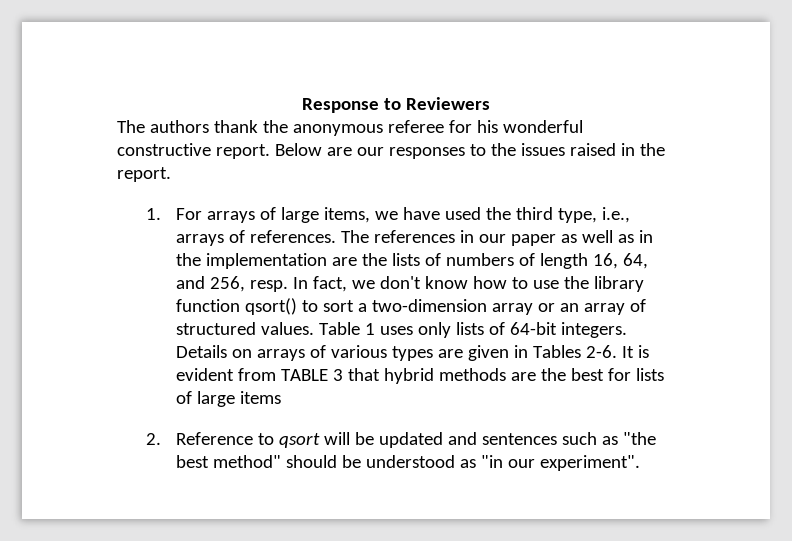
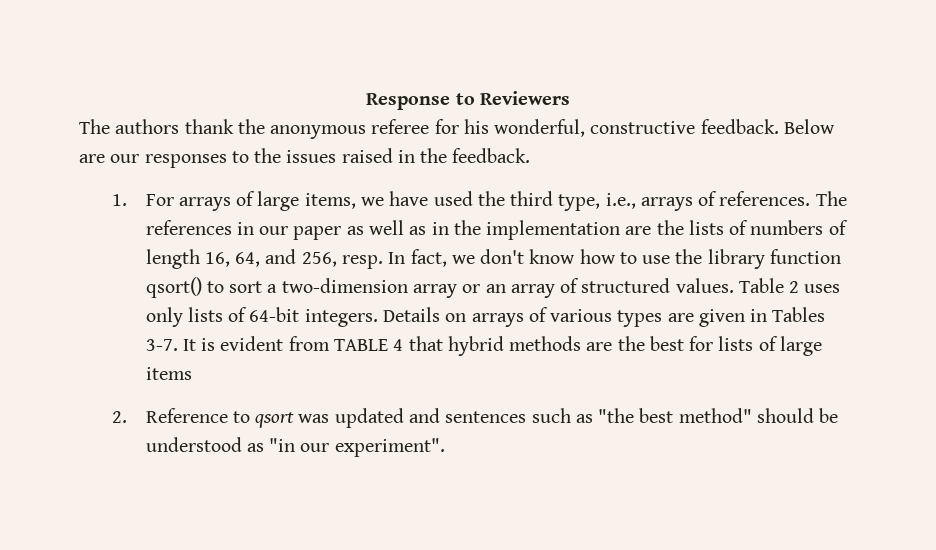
- The authors thank the anonymous referee for his wonderful constructive report.
+ The authors thank the anonymous referee for his wonderful, constructive feedback.
- Below are our responses to the issues raised in the report.
+ Below are our responses to the issues raised in the feedback.
- Table 1 uses only lists of 64-bit integers.
+ Table 2 uses only lists of 64-bit integers.
- Details on arrays of various types are given in Tables 2-6.
+ Details on arrays of various types are given in Tables 3-7.
- It is evident from TABLE 3 that hybrid methods are the best for lists of large items
+ It is evident from TABLE 4 that hybrid methods are the best for lists of large items
- 2. Reference to qsort will be updated and sentences such as "the best method" should be understood as "in our experiment".
+ 2. Reference to qsort was updated and sentences such as "the best method" should be understood as "in our experiment".

